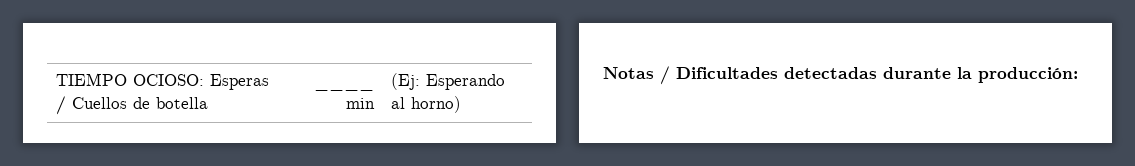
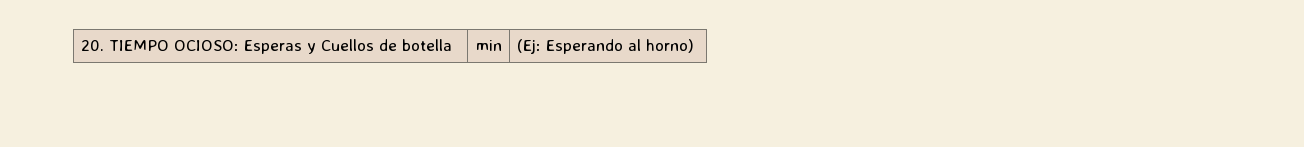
- TIEMPO OCIOSO: Esperas / Cuellos de botella | ____ min | (Ej: Esperando al horno)
+ 20. TIEMPO OCIOSO: Esperas y Cuellos de botella | min | (Ej: Esperando al horno)
- Notas / Dificultades detectadas durante la producción:

